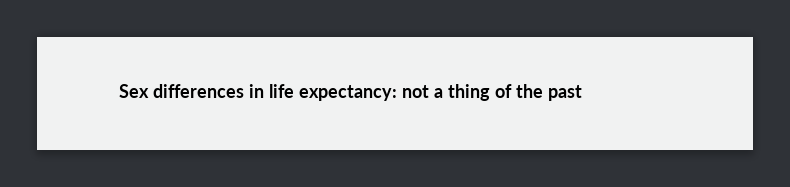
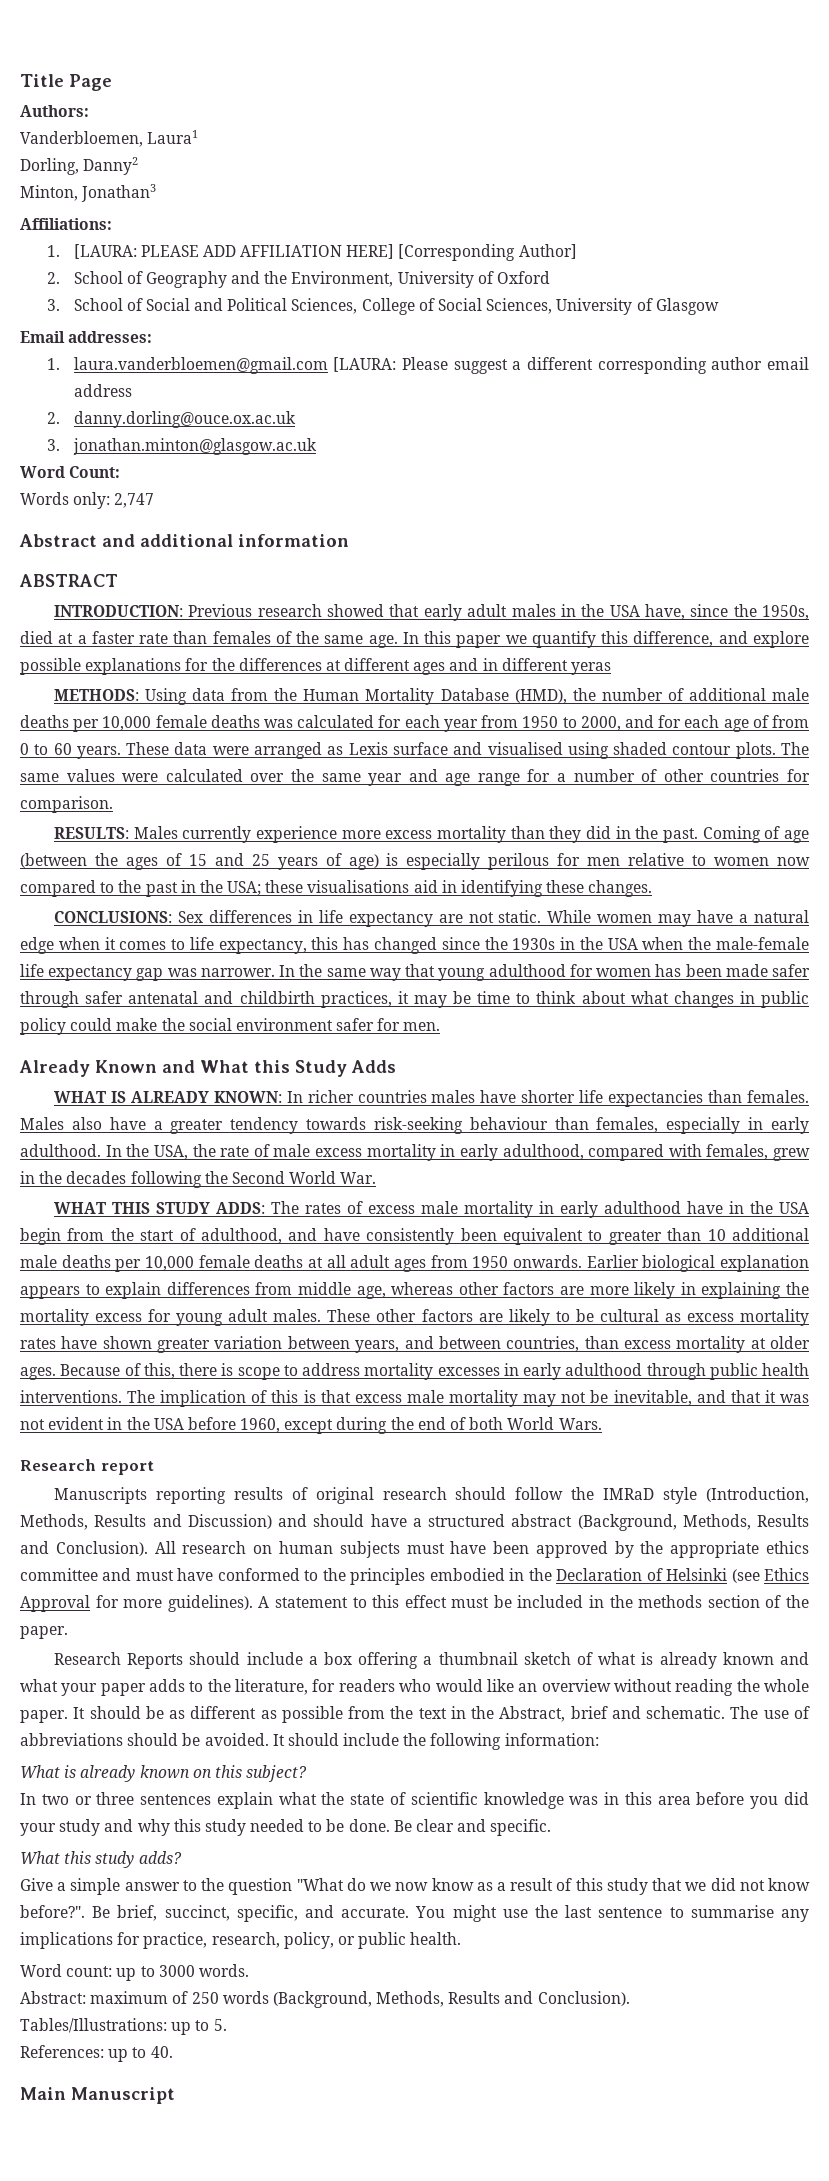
- Sex differences in life expectancy: not a thing of the past
+ Title Page
+ Authors:
+ Vanderbloemen, Laura1
+ Dorling, Danny2
+ Minton, Jonathan3
+ Affiliations:
+ 1. [LAURA: PLEASE ADD AFFILIATION HERE] [Corresponding Author]
+ 2. School of Geography and the Environment, University of Oxford
+ 3. School of Social and Political Sciences, College of Social Sciences, University of Glasgow
+ Email addresses:
+ 1. laura.vanderbloemen@gmail.com [LAURA: Please suggest a different corresponding author email address
+ 2. danny.dorling@ouce.ox.ac.uk
+ 3. jonathan.minton@glasgow.ac.uk
+ Word Count:
+ Words only: 2,747
+ Abstract and additional information
+ ABSTRACT
+ INTRODUCTION: Previous research showed that early adult males in the USA have, since the 1950s, died at a faster rate than females of the same age. In this paper we quantify this difference, and explore possible explanations for the differences at different ages and in different yeras
+ METHODS: Using data from the Human Mortality Database (HMD), the number of additional male deaths per 10,000 female deaths was calculated for each year from 1950 to 2000, and for each age of from 0 to 60 years. These data were arranged as Lexis surface and visualised using shaded contour plots. The same values were calculated over the same year and age range for a number of other countries for comparison.
+ RESULTS: Males currently experience more excess mortality than they did in the past. Coming of age (between the ages of 15 and 25 years of age) is especially perilous for men relative to women now compared to the past in the USA; these visualisations aid in identifying these changes.
+ CONCLUSIONS: Sex differences in life expectancy are not static. While women may have a natural edge when it comes to life expectancy, this has changed since the 1930s in the USA when the male-female life expectancy gap was narrower. In the same way that young adulthood for women has been made safer through safer antenatal and childbirth practices, it may be time to think about what changes in public policy could make the social environment safer for men.
+ Already Known and What this Study Adds
+ WHAT IS ALREADY KNOWN: In richer countries males have shorter life expectancies than females. Males also have a greater tendency towards risk-seeking behaviour than females, especially in early adulthood. In the USA, the rate of male excess mortality in early adulthood, compared with females, grew in the decades following the Second World War.
+ WHAT THIS STUDY ADDS: The rates of excess male mortality in early adulthood have in the USA begin from the start of adulthood, and have consistently been equivalent to greater than 10 additional male deaths per 10,000 female deaths at all adult ages from 1950 onwards. Earlier biological explanation appears to explain differences from middle age, whereas other factors are more likely in explaining the mortality excess for young adult males. These other factors are likely to be cultural as excess mortality rates have shown greater variation between years, and between countries, than excess mortality at older ages. Because of this, there is scope to address mortality excesses in early adulthood through public health interventions. The implication of this is that excess male mortality may not be inevitable, and that it was not evident in the USA before 1960, except during the end of both World Wars.
+ Research report
+ Manuscripts reporting results of original research should follow the IMRaD style (Introduction, Methods, Results and Discussion) and should have a structured abstract (Background, Methods, Results and Conclusion). All research on human subjects must have been approved by the appropriate ethics committee and must have conformed to the principles embodied in the Declaration of Helsinki (see Ethics Approval for more guidelines). A statement to this effect must be included in the methods section of the paper.
+ Research Reports should include a box offering a thumbnail sketch of what is already known and what your paper adds to the literature, for readers who would like an overview without reading the whole paper. It should be as different as possible from the text in the Abstract, brief and schematic. The use of abbreviations should be avoided. It should include the following information:
+ What is already known on this subject?
+ In two or three sentences explain what the state of scientific knowledge was in this area before you did your study and why this study needed to be done. Be clear and specific.
+ What this study adds?
+ Give a simple answer to the question "What do we now know as a result of this study that we did not know before?". Be brief, succinct, specific, and accurate. You might use the last sentence to summarise any implications for practice, research, policy, or public health.
+ Word count: up to 3000 words.
+ Abstract: maximum of 250 words (Background, Methods, Results and Conclusion).
+ Tables/Illustrations: up to 5.
+ References: up to 40.
+ Main Manuscript

